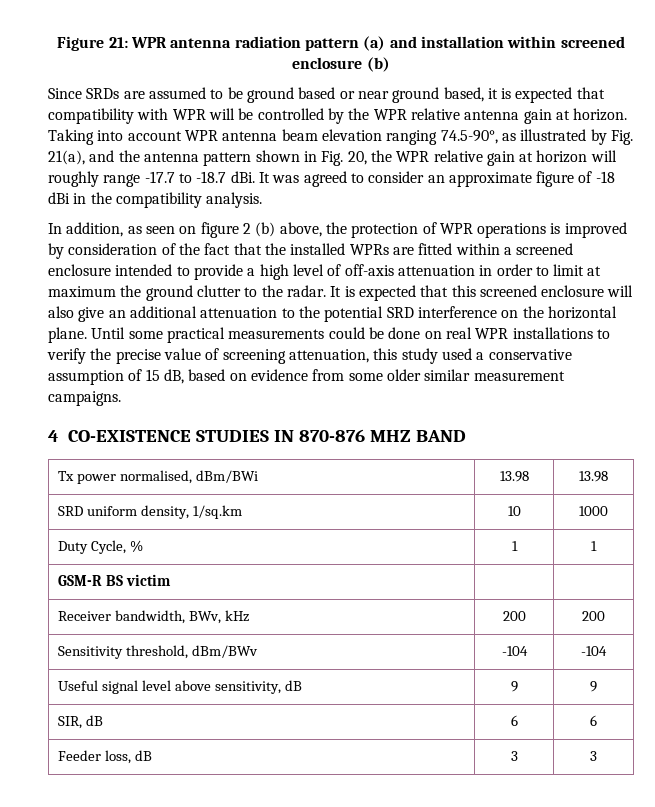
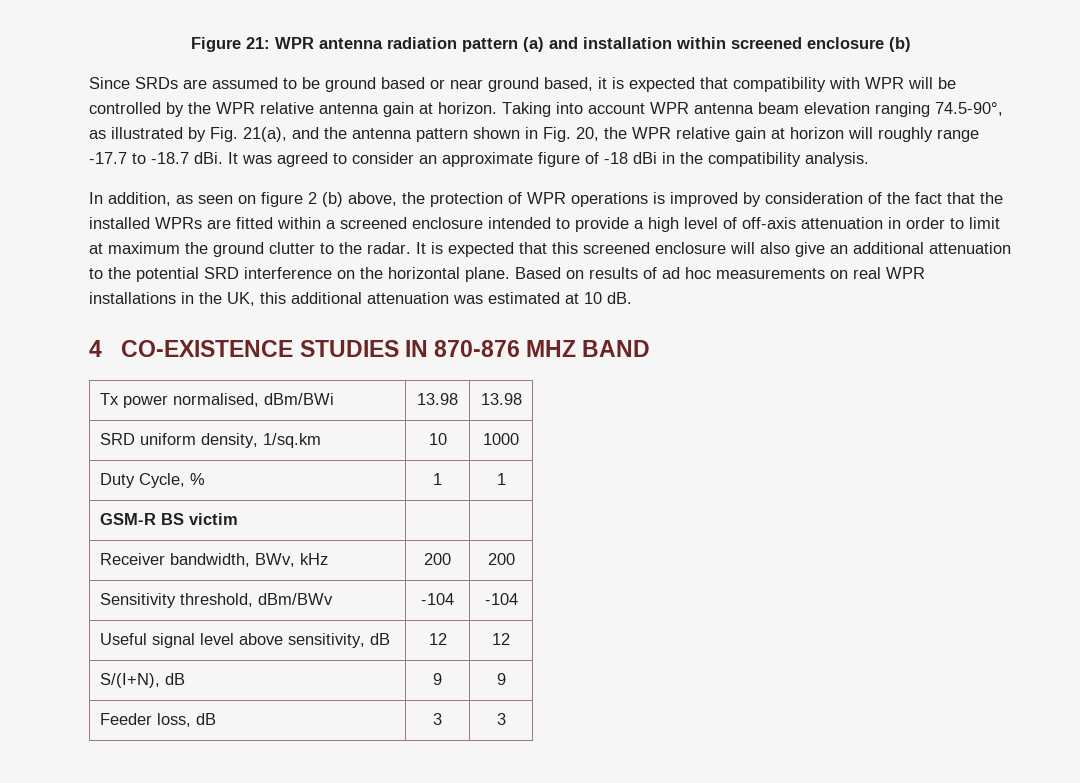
- Until some practical measurements could be done on real WPR installations to verify the precise value of screening attenuation, this study used a conservative assumption of 15 dB, based on evidence from some older similar measurement campaigns.
+ Based on results of ad hoc measurements on real WPR installations in the UK, this additional attenuation was estimated at 10 dB.
- Useful signal level above sensitivity, dB | 9 | 9
- SIR, dB | 6 | 6
+ Useful signal level above sensitivity, dB | 12 | 12
+ S/(I+N), dB | 9 | 9

